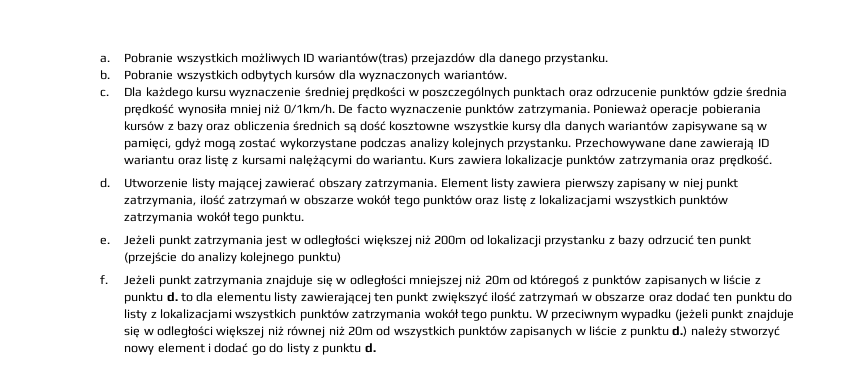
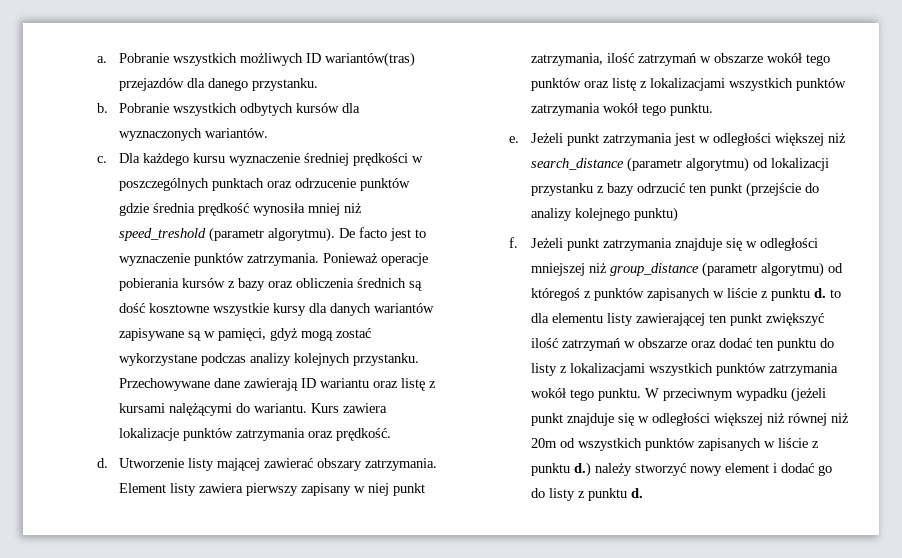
- Dla każdego kursu wyznaczenie średniej prędkości w poszczególnych punktach oraz odrzucenie punktów gdzie średnia prędkość wynosiła mniej niż 0/1km/h. De facto wyznaczenie punktów zatrzymania.
+ Dla każdego kursu wyznaczenie średniej prędkości w poszczególnych punktach oraz odrzucenie punktów gdzie średnia prędkość wynosiła mniej niż speed_treshold (parametr algorytmu). De facto jest to wyznaczenie punktów zatrzymania.
- Jeżeli punkt zatrzymania jest w odległości większej niż 200m od lokalizacji przystanku z bazy odrzucić ten punkt (przejście do analizy kolejnego punktu)
+ Jeżeli punkt zatrzymania jest w odległości większej niż search_distance (parametr algorytmu) od lokalizacji przystanku z bazy odrzucić ten punkt (przejście do analizy kolejnego punktu)
- Jeżeli punkt zatrzymania znajduje się w odległości mniejszej niż 20m od któregoś z punktów zapisanych w liście z punktu d. to dla elementu listy zawierającej ten punkt zwiększyć ilość zatrzymań w obszarze oraz dodać ten punktu do listy z lokalizacjami wszystkich punktów zatrzymania wokół tego punktu.
+ Jeżeli punkt zatrzymania znajduje się w odległości mniejszej niż group_distance (parametr algorytmu) od któregoś z punktów zapisanych w liście z punktu d. to dla elementu listy zawierającej ten punkt zwiększyć ilość zatrzymań w obszarze oraz dodać ten punktu do listy z lokalizacjami wszystkich punktów zatrzymania wokół tego punktu.

